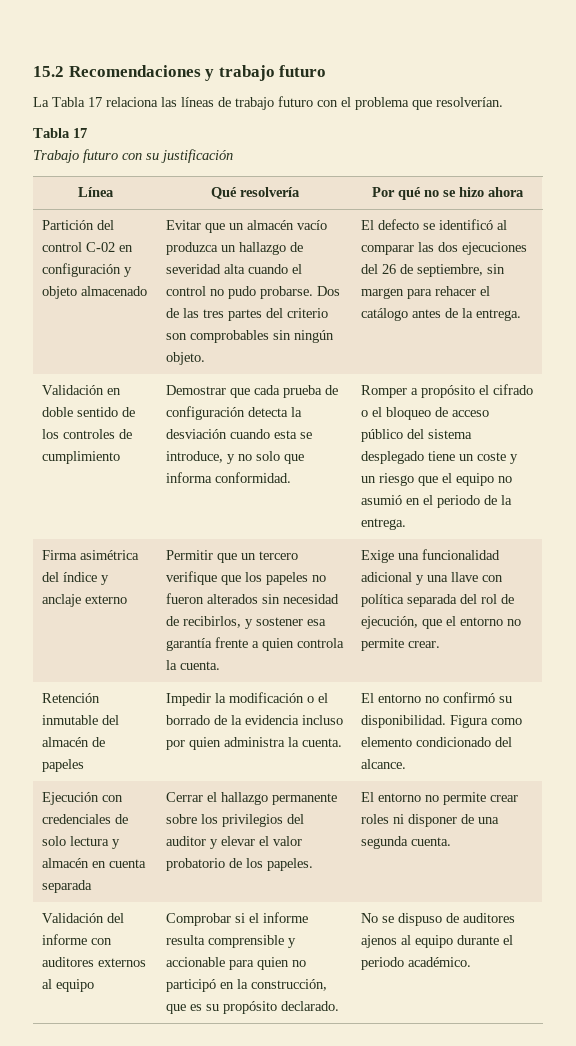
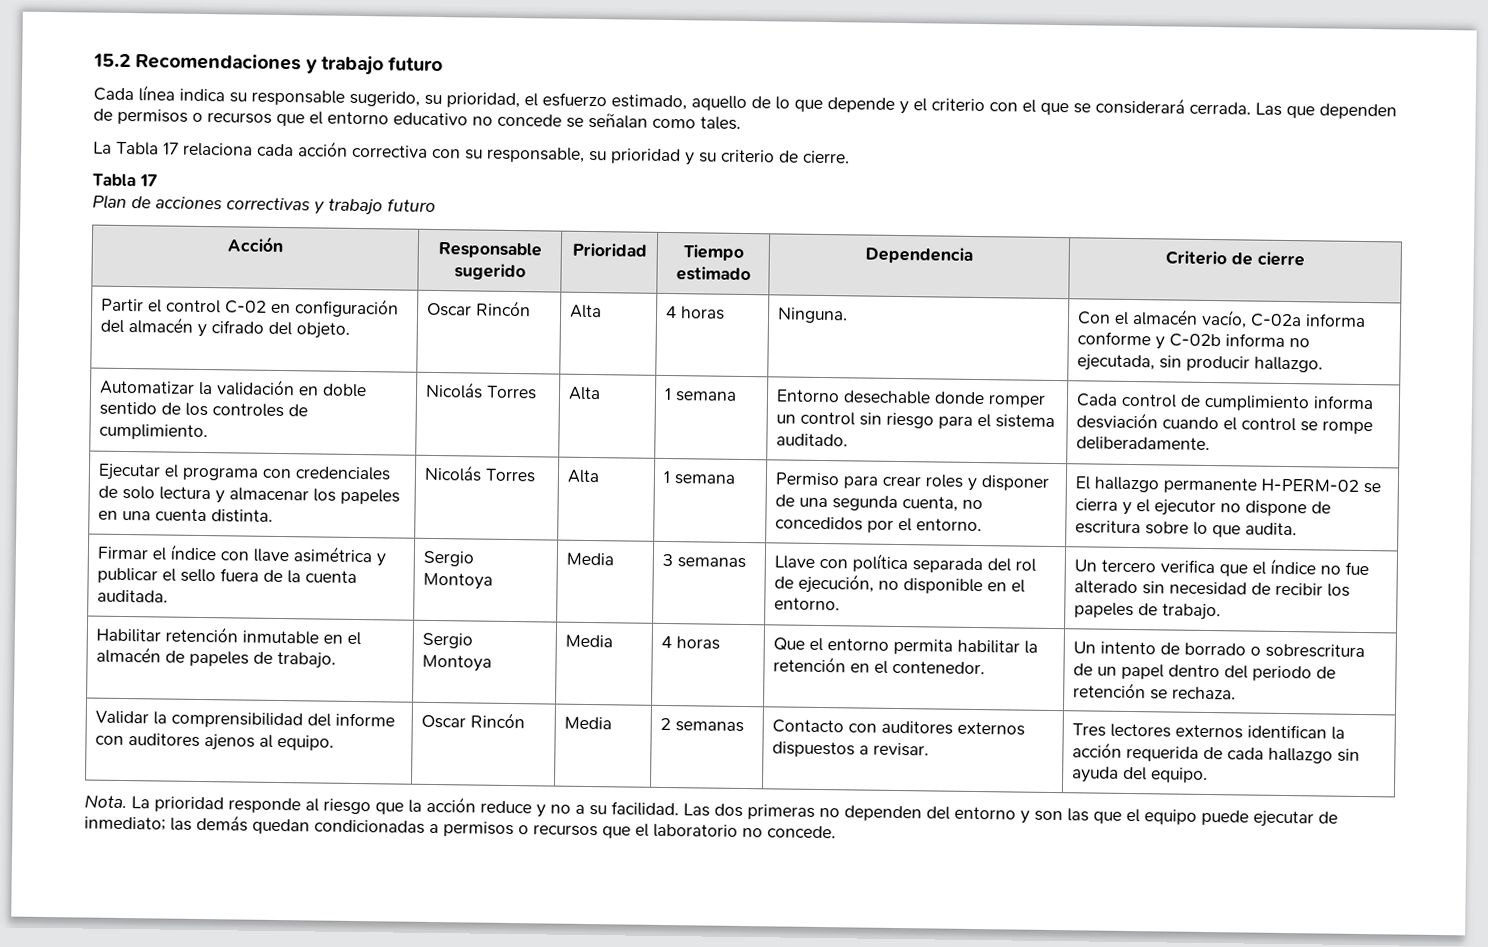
- La Tabla 17 relaciona las líneas de trabajo futuro con el problema que resolverían.
+ Cada línea indica su responsable sugerido, su prioridad, el esfuerzo estimado, aquello de lo que depende y el criterio con el que se considerará cerrada. Las que dependen de permisos o recursos que el entorno educativo no concede se señalan como tales.
+ La Tabla 17 relaciona cada acción correctiva con su responsable, su prioridad y su criterio de cierre.
  Tabla 17
- Trabajo futuro con su justificación
- Línea | Qué resolvería | Por qué no se hizo ahora
- Partición del control C-02 en configuración y objeto almacenado | Evitar que un almacén vacío produzca un hallazgo de severidad alta cuando el control no pudo probarse. Dos de las tres partes del criterio son comprobables sin ningún objeto. | El defecto se identificó al comparar las dos ejecuciones del 26 de septiembre, sin margen para rehacer el catálogo antes de la entrega.
- Validación en doble sentido de los controles de cumplimiento | Demostrar que cada prueba de configuración detecta la desviación cuando esta se introduce, y no solo que informa conformidad. | Romper a propósito el cifrado o el bloqueo de acceso público del sistema desplegado tiene un coste y un riesgo que el equipo no asumió en el periodo de la entrega.
- Firma asimétrica del índice y anclaje externo | Permitir que un tercero verifique que los papeles no fueron alterados sin necesidad de recibirlos, y sostener esa garantía frente a quien controla la cuenta. | Exige una funcionalidad adicional y una llave con política separada del rol de ejecución, que el entorno no permite crear.
- Retención inmutable del almacén de papeles | Impedir la modificación o el borrado de la evidencia incluso por quien administra la cuenta. | El entorno no confirmó su disponibilidad. Figura como elemento condicionado del alcance.
- Ejecución con credenciales de solo lectura y almacén en cuenta separada | Cerrar el hallazgo permanente sobre los privilegios del auditor y elevar el valor probatorio de los papeles. | El entorno no permite crear roles ni disponer de una segunda cuenta.
- Validación del informe con auditores externos al equipo | Comprobar si el informe resulta comprensible y accionable para quien no participó en la construcción, que es su propósito declarado. | No se dispuso de auditores ajenos al equipo durante el periodo académico.
+ Plan de acciones correctivas y trabajo futuro
+ Acción | Responsable sugerido | Prioridad | Tiempo estimado | Dependencia | Criterio de cierre
+ Partir el control C-02 en configuración del almacén y cifrado del objeto. | Oscar Rincón | Alta | 4 horas | Ninguna. | Con el almacén vacío, C-02a informa conforme y C-02b informa no ejecutada, sin producir hallazgo.
+ Automatizar la validación en doble sentido de los controles de cumplimiento. | Nicolás Torres | Alta | 1 semana | Entorno desechable donde romper un control sin riesgo para el sistema auditado. | Cada control de cumplimiento informa desviación cuando el control se rompe deliberadamente.
+ Ejecutar el programa con credenciales de solo lectura y almacenar los papeles en una cuenta distinta. | Nicolás Torres | Alta | 1 semana | Permiso para crear roles y disponer de una segunda cuenta, no concedidos por el entorno. | El hallazgo permanente H-PERM-02 se cierra y el ejecutor no dispone de escritura sobre lo que audita.
+ Firmar el índice con llave asimétrica y publicar el sello fuera de la cuenta auditada. | Sergio Montoya | Media | 3 semanas | Llave con política separada del rol de ejecución, no disponible en el entorno. | Un tercero verifica que el índice no fue alterado sin necesidad de recibir los papeles de trabajo.
+ Habilitar retención inmutable en el almacén de papeles de trabajo. | Sergio Montoya | Media | 4 horas | Que el entorno permita habilitar la retención en el contenedor. | Un intento de borrado o sobrescritura de un papel dentro del periodo de retención se rechaza.
+ Validar la comprensibilidad del informe con auditores ajenos al equipo. | Oscar Rincón | Media | 2 semanas | Contacto con auditores externos dispuestos a revisar. | Tres lectores externos identifican la acción requerida de cada hallazgo sin ayuda del equipo.
+ Nota. La prioridad responde al riesgo que la acción reduce y no a su facilidad. Las dos primeras no dependen del entorno y son las que el equipo puede ejecutar de inmediato; las demás quedan condicionadas a permisos o recursos que el laboratorio no concede.

